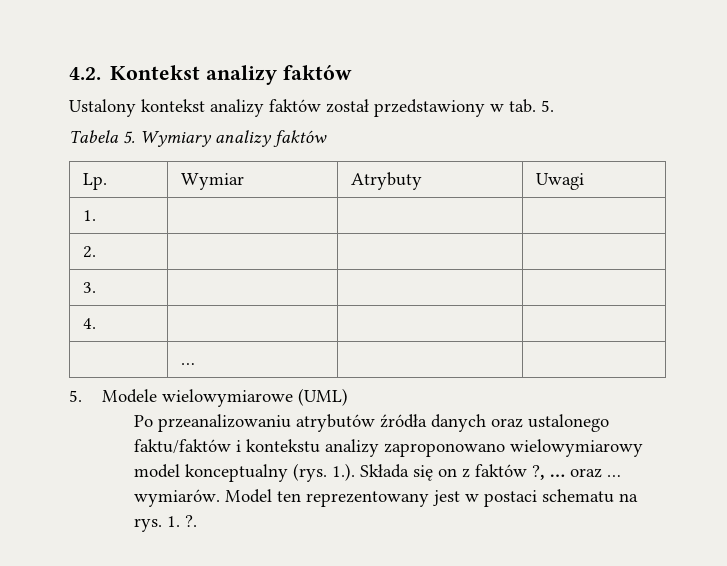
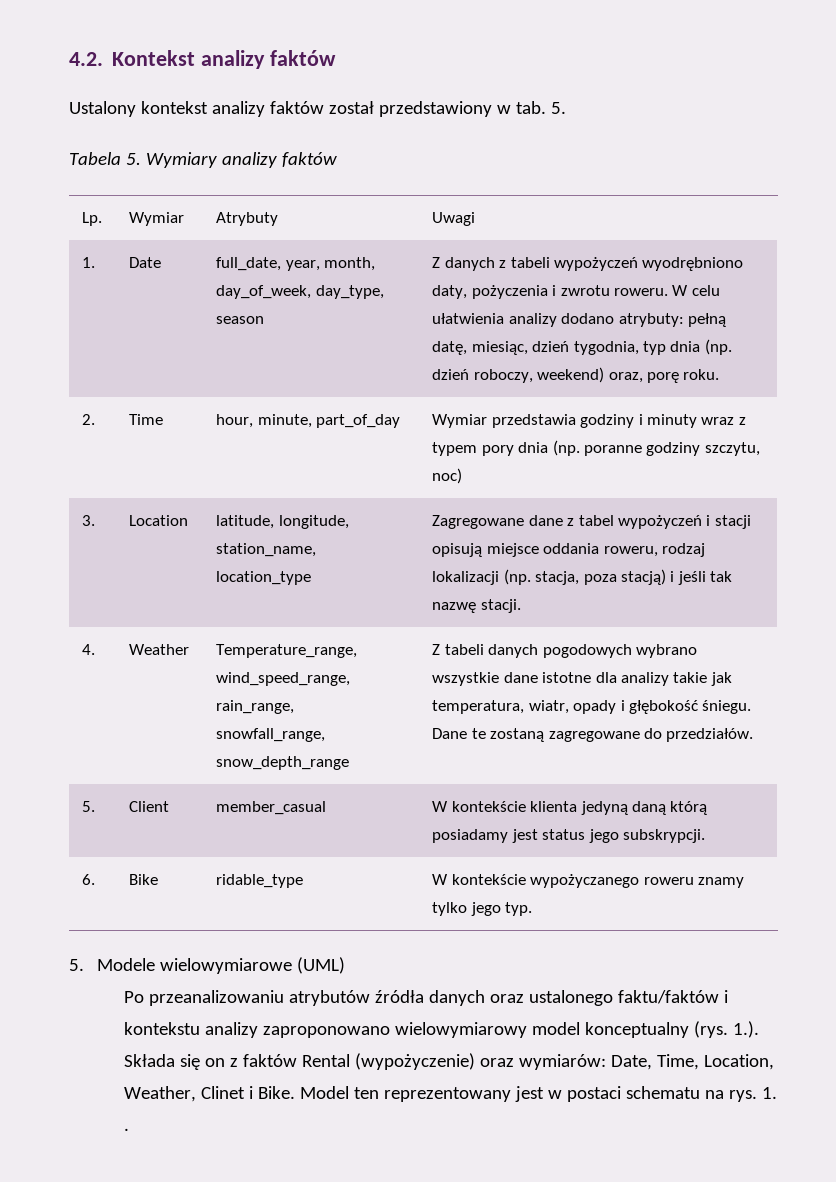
- 1. | | |
- 2. | | |
- 3. | | |
- 4. | | |
- | … | |
+ 1. | Date | full_date, year, month, day_of_week, day_type, season | Z danych z tabeli wypożyczeń wyodrębniono daty, pożyczenia i zwrotu roweru. W celu ułatwienia analizy dodano atrybuty: pełną datę, miesiąc, dzień tygodnia, typ dnia (np. dzień roboczy, weekend) oraz, porę roku.
+ 2. | Time | hour, minute, part_of_day | Wymiar przedstawia godziny i minuty wraz z typem pory dnia (np. poranne godziny szczytu, noc)
+ 3. | Location | latitude, longitude, station_name, location_type | Zagregowane dane z tabel wypożyczeń i stacji opisują miejsce oddania roweru, rodzaj lokalizacji (np. stacja, poza stacją) i jeśli tak nazwę stacji.
+ 4. | Weather | Temperature_range, wind_speed_range, rain_range, snowfall_range, snow_depth_range | Z tabeli danych pogodowych wybrano wszystkie dane istotne dla analizy takie jak temperatura, wiatr, opady i głębokość śniegu. Dane te zostaną zagregowane do przedziałów.
+ 5. | Client | member_casual | W kontekście klienta jedyną daną którą posiadamy jest status jego subskrypcji.
+ 6. | Bike | ridable_type | W kontekście wypożyczanego roweru znamy tylko jego typ.
- 1.). Składa się on z faktów ?, … oraz … wymiarów.
+ 1.). Składa się on z faktów Rental (wypożyczenie) oraz wymiarów: Date, Time, Location, Weather, Clinet i Bike.
- 1. ?.
+ 1. .

